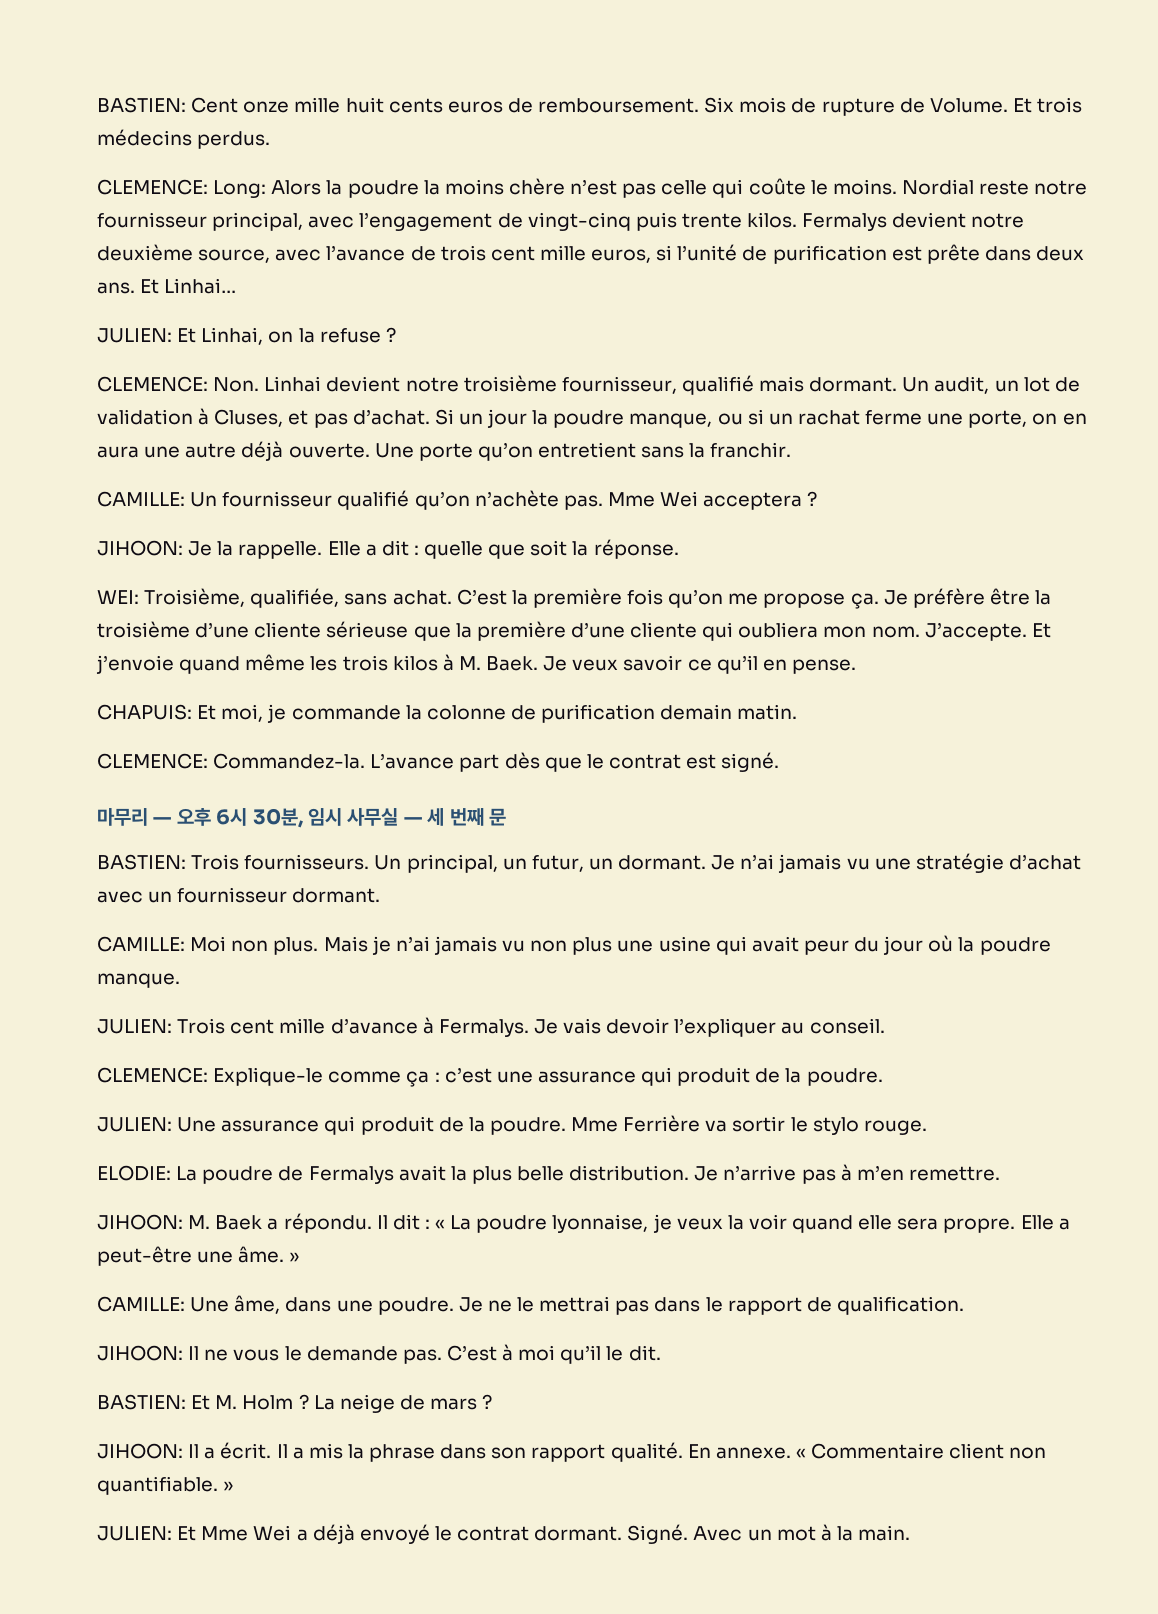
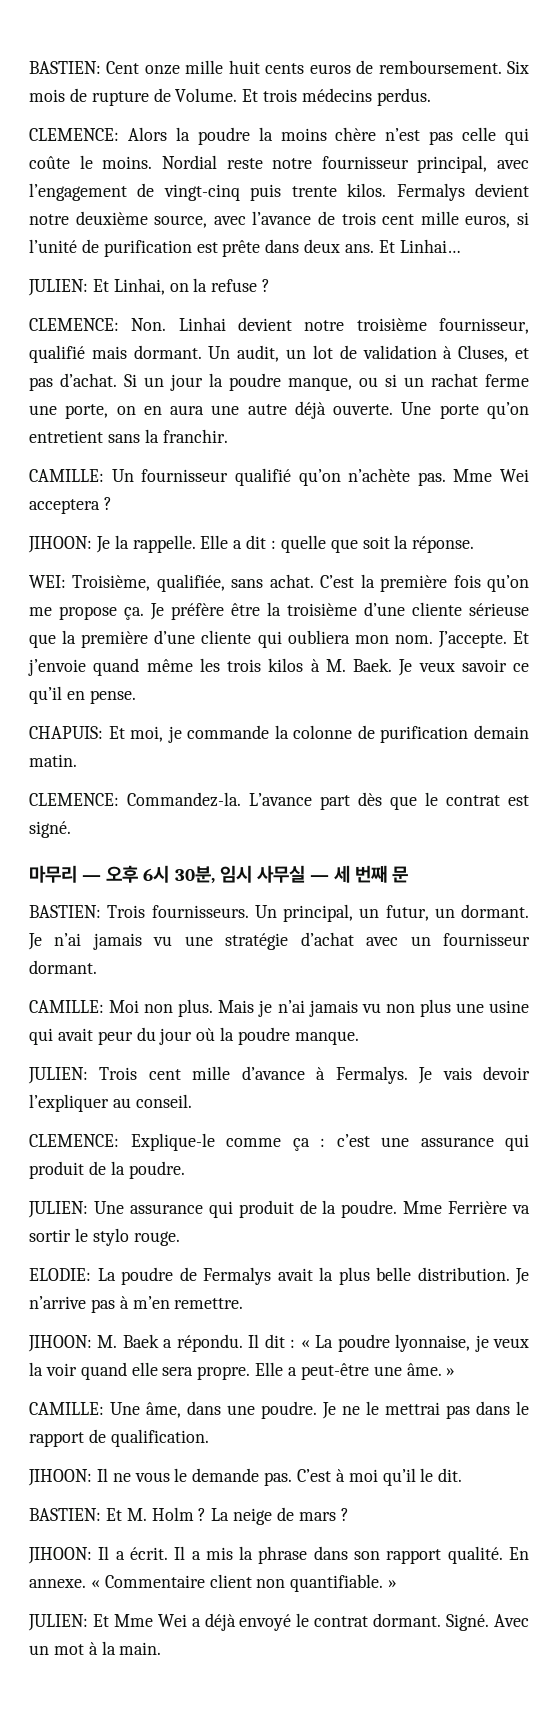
- CLEMENCE: Long: Alors la poudre la moins chère n’est pas celle qui coûte le moins.
+ CLEMENCE: Alors la poudre la moins chère n’est pas celle qui coûte le moins.

